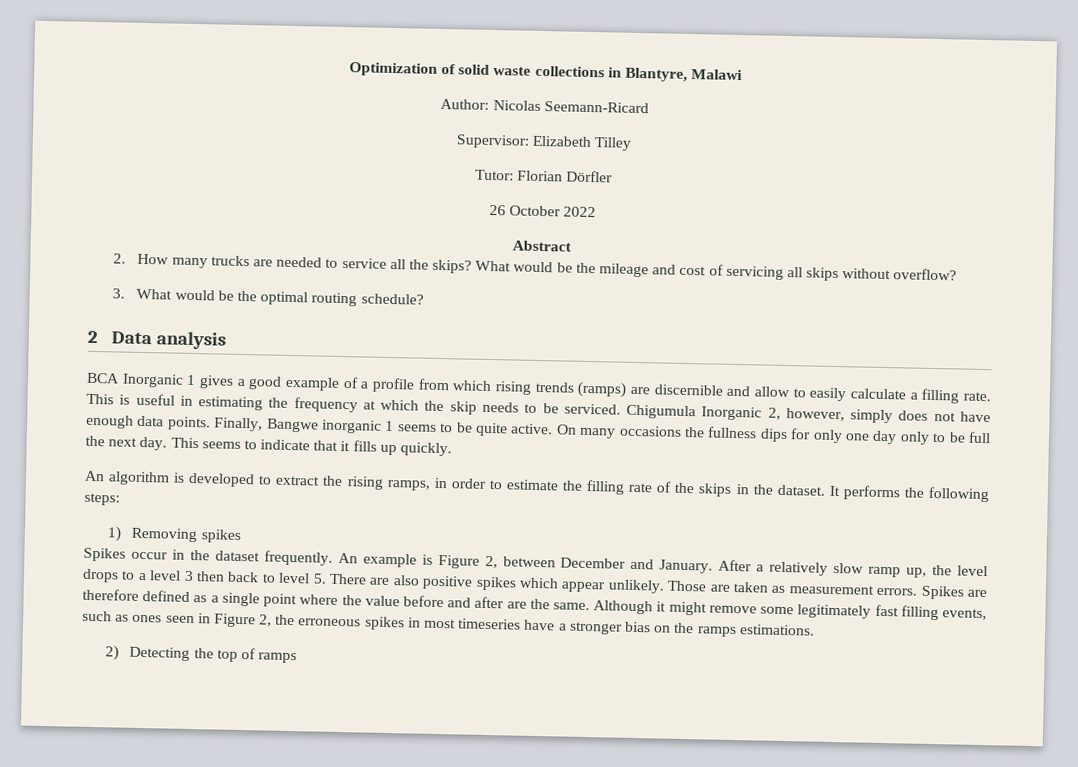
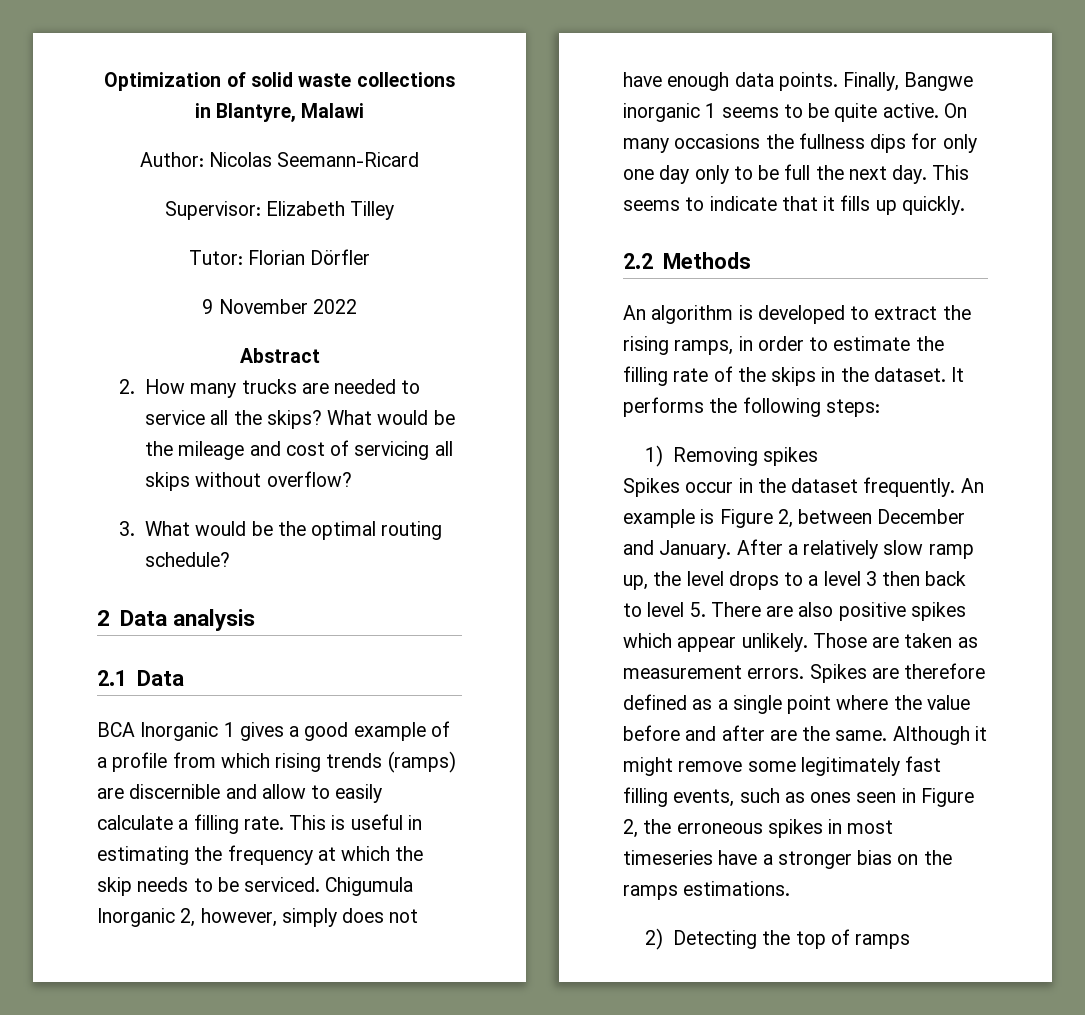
- 26 October 2022
+ 9 November 2022
+ 2.1 Data
+ 2.2 Methods

